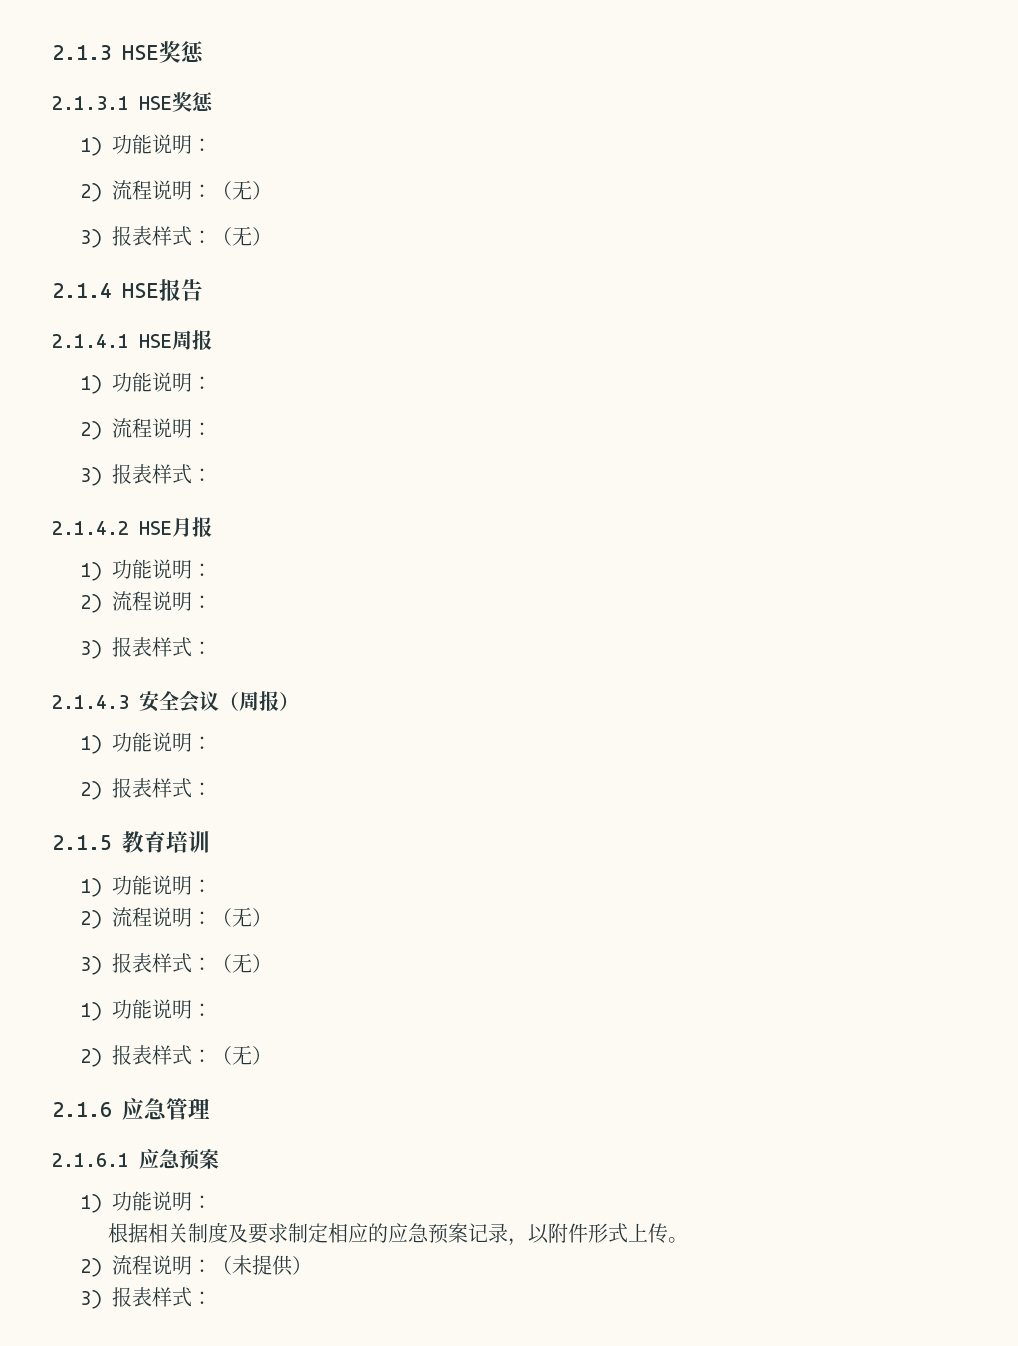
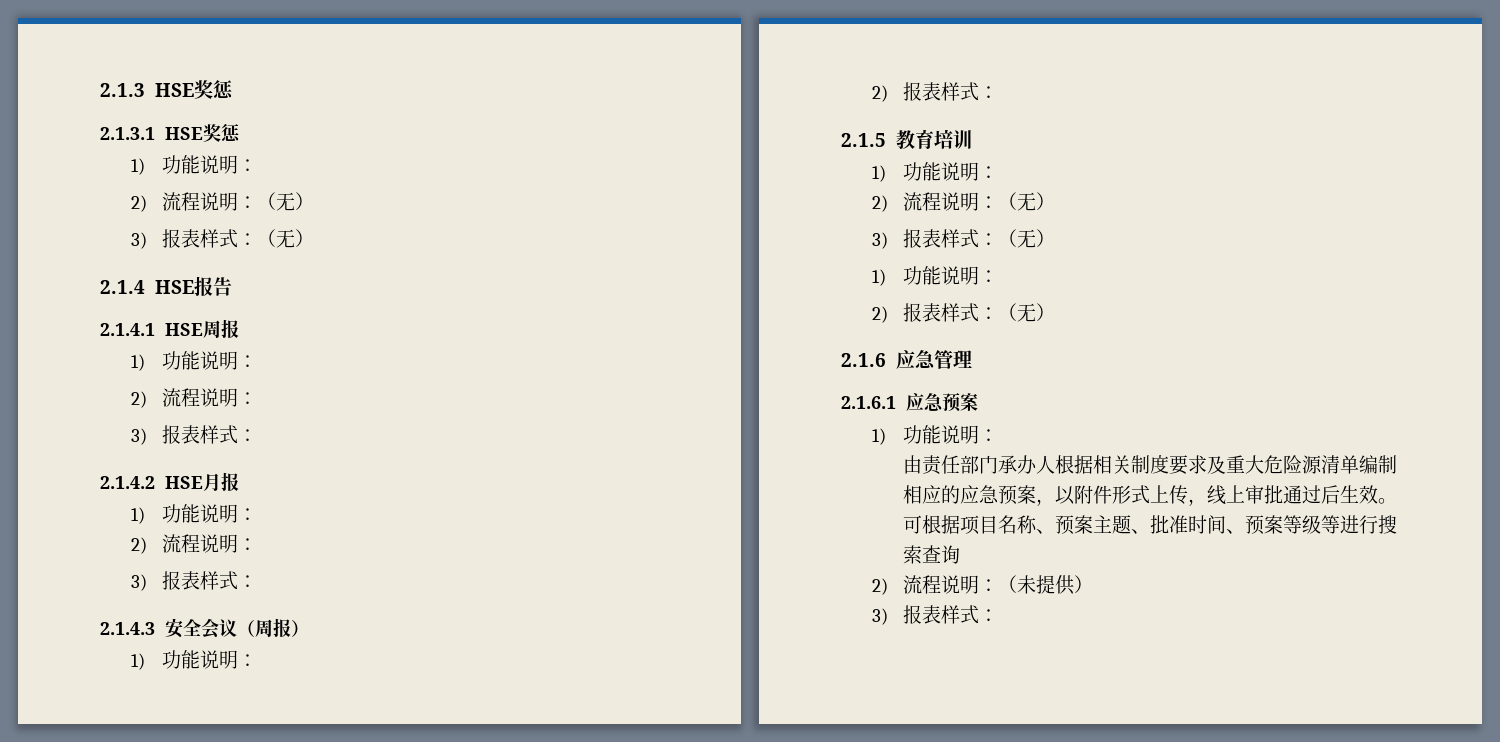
- 根据相关制度及要求制定相应的应急预案记录，以附件形式上传。
+ 由责任部门承办人根据相关制度要求及重大危险源清单编制相应的应急预案，以附件形式上传，线上审批通过后生效。可根据项目名称、预案主题、批准时间、预案等级等进行搜索查询

